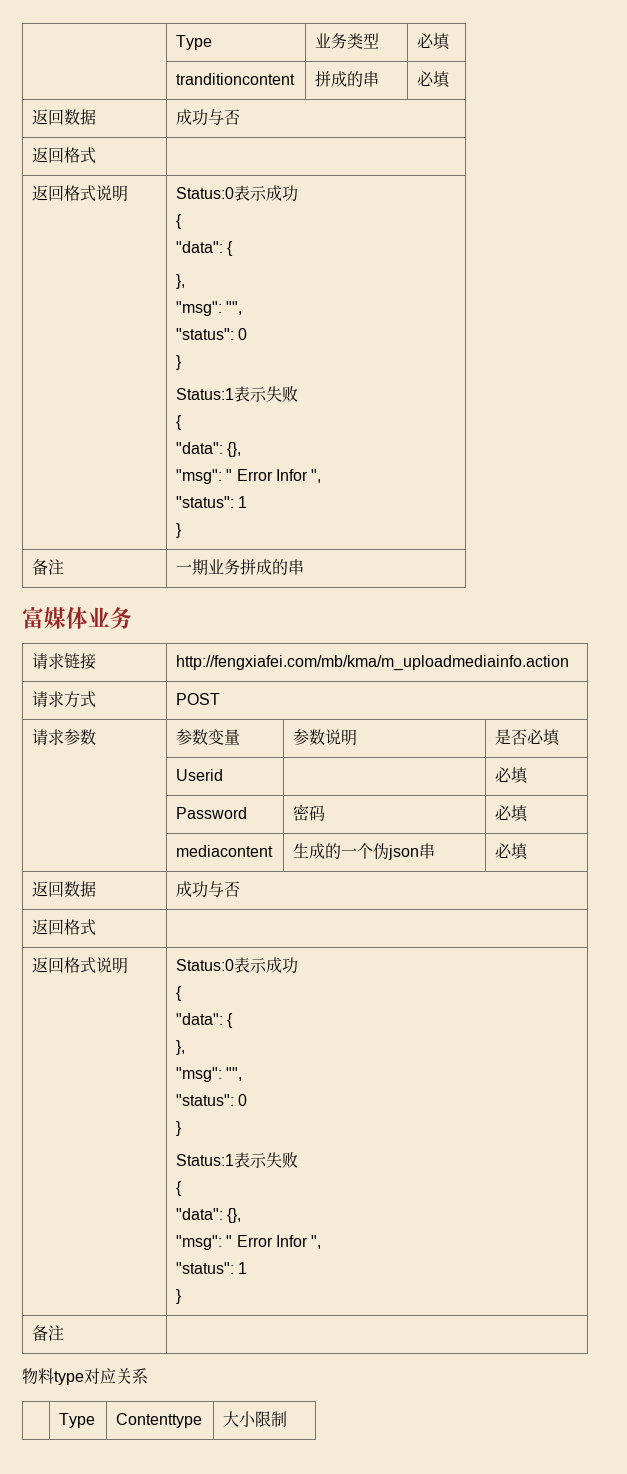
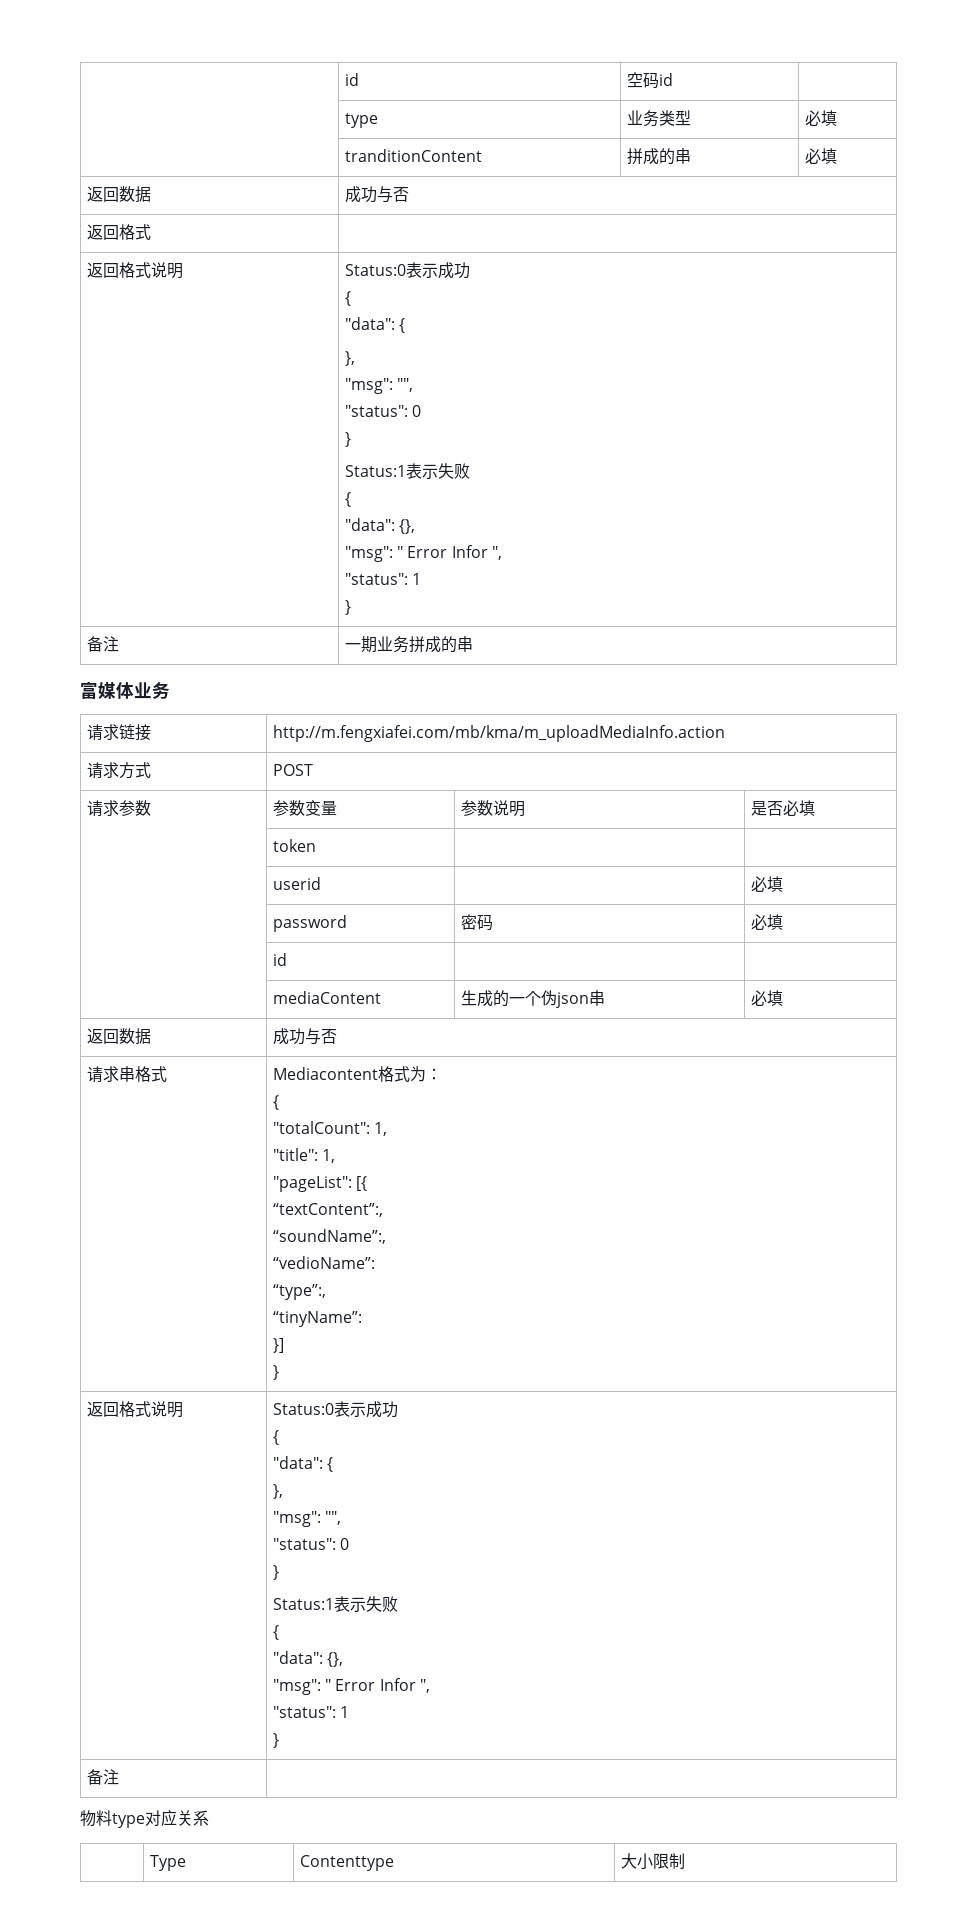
- | Type | 业务类型 | 必填
+ | id | 空码id |
+ | type | 业务类型 | 必填
- | tranditioncontent | 拼成的串 | 必填
+ | tranditionContent | 拼成的串 | 必填
- 请求链接 | http://fengxiafei.com/mb/kma/m_uploadmediainfo.action
+ 请求链接 | http://m.fengxiafei.com/mb/kma/m_uploadMediaInfo.action
- | Userid | | 必填
- | Password | 密码 | 必填
+ | token | |
+ | userid | | 必填
+ | password | 密码 | 必填
- | mediacontent | 生成的一个伪json串 | 必填
+ | id | |
+ | mediaContent | 生成的一个伪json串 | 必填
  返回数据 | 成功与否
- 返回格式 |
+ 请求串格式 | Mediacontent格式为：
+ {
+ "totalCount": 1,
+ "title": 1,
+ "pageList": [{
+ “textContent”:,
+ “soundName”:,
+ “vedioName”:
+ “type”:,
+ “tinyName”:
+ }]
+ }

